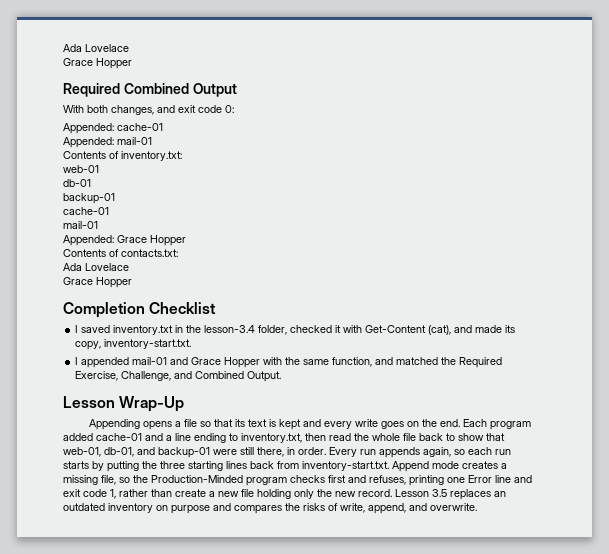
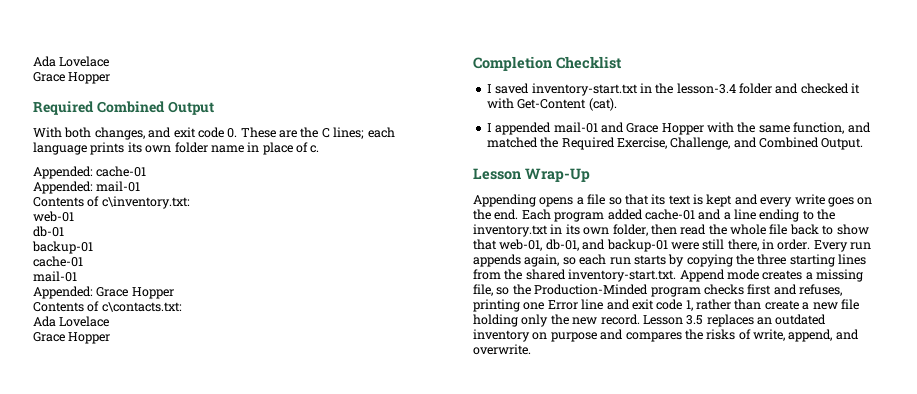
- With both changes, and exit code 0:
+ With both changes, and exit code 0. These are the C lines; each language prints its own folder name in place of c.
- Contents of inventory.txt:
+ Contents of c\inventory.txt:
- Contents of contacts.txt:
+ Contents of c\contacts.txt:
- I saved inventory.txt in the lesson-3.4 folder, checked it with Get-Content (cat), and made its copy, inventory-start.txt.
+ I saved inventory-start.txt in the lesson-3.4 folder and checked it with Get-Content (cat).
- Each program added cache-01 and a line ending to inventory.txt, then read the whole file back to show that web-01, db-01, and backup-01 were still there, in order.
+ Each program added cache-01 and a line ending to the inventory.txt in its own folder, then read the whole file back to show that web-01, db-01, and backup-01 were still there, in order.
- Every run appends again, so each run starts by putting the three starting lines back from inventory-start.txt. Append mode creates a missing file, so the Production-Minded program checks first and refuses, printing one Error line and exit code 1, rather than create a new file holding only the new record.
+ Every run appends again, so each run starts by copying the three starting lines from the shared inventory-start.txt. Append mode creates a missing file, so the Production-Minded program checks first and refuses, printing one Error line and exit code 1, rather than create a new file holding only the new record.

